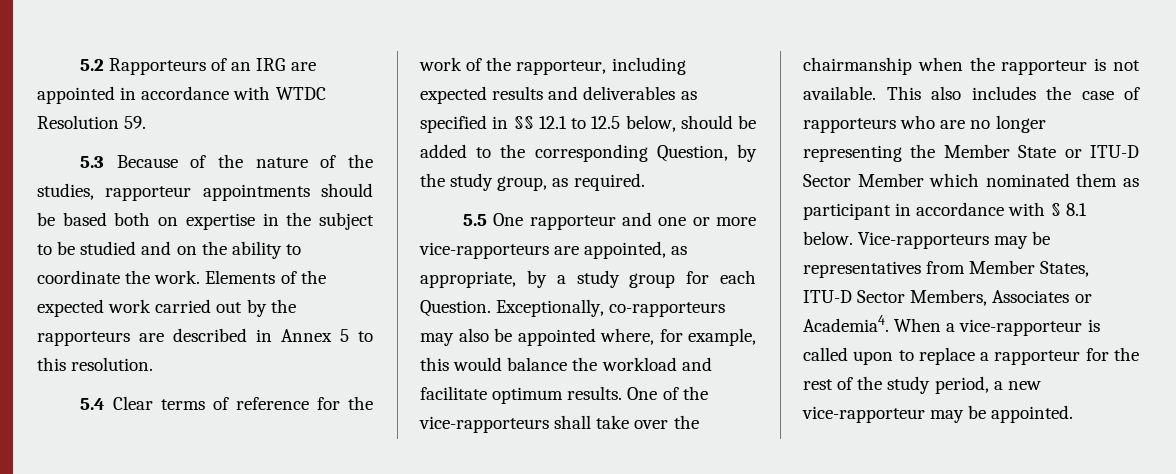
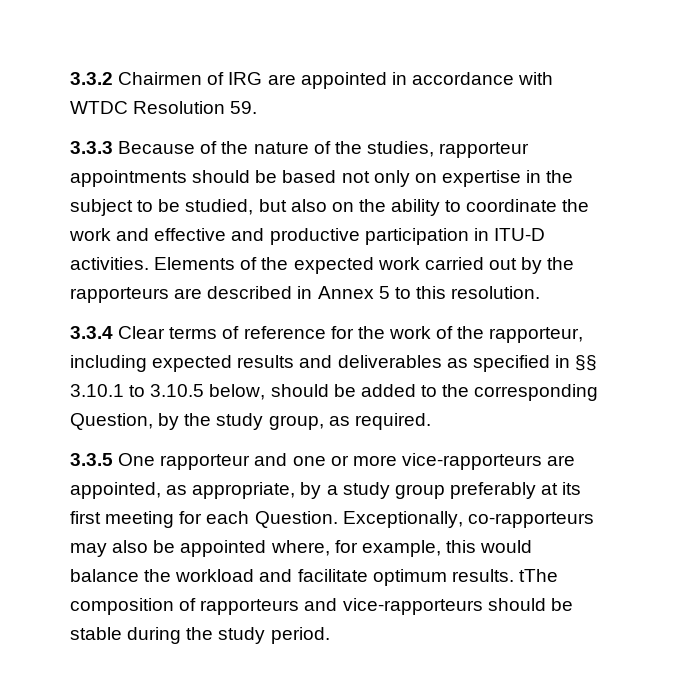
- 5.2 Rapporteurs of an IRG are appointed in accordance with WTDC Resolution 59.
+ 3.3.2 Chairmen of IRG are appointed in accordance with WTDC Resolution 59.
- 5.3 Because of the nature of the studies, rapporteur appointments should be based both on expertise in the subject to be studied and on the ability to coordinate the work.
+ 3.3.3 Because of the nature of the studies, rapporteur appointments should be based not only on expertise in the subject to be studied, but also on the ability to coordinate the work and effective and productive participation in ITU-D activities.
- 5.4 Clear terms of reference for the work of the rapporteur, including expected results and deliverables as specified in §§ 12.1 to 12.5 below, should be added to the corresponding Question, by the study group, as required.
+ 3.3.4 Clear terms of reference for the work of the rapporteur, including expected results and deliverables as specified in §§ 3.10.1 to 3.10.5 below, should be added to the corresponding Question, by the study group, as required.
- 5.5 One rapporteur and one or more vice-rapporteurs are appointed, as appropriate, by a study group for each Question.
+ 3.3.5 One rapporteur and one or more vice-rapporteurs are appointed, as appropriate, by a study group preferably at its first meeting for each Question.
- Exceptionally, co-rapporteurs may also be appointed where, for example, this would balance the workload and facilitate optimum results. One of the vice-rapporteurs shall take over the chairmanship when the rapporteur is not available. This also includes the case of rapporteurs who are no longer representing the Member State or ITU-D Sector Member which nominated them as participant in accordance with § 8.1 below. Vice-rapporteurs may be representatives from Member States, ITU-D Sector Members, Associates or Academia4. When a vice-rapporteur is called upon to replace a rapporteur for the rest of the study period, a new vice-rapporteur may be appointed.
+ Exceptionally, co-rapporteurs may also be appointed where, for example, this would balance the workload and facilitate optimum results. tThe composition of rapporteurs and vice-rapporteurs should be stable during the study period.

